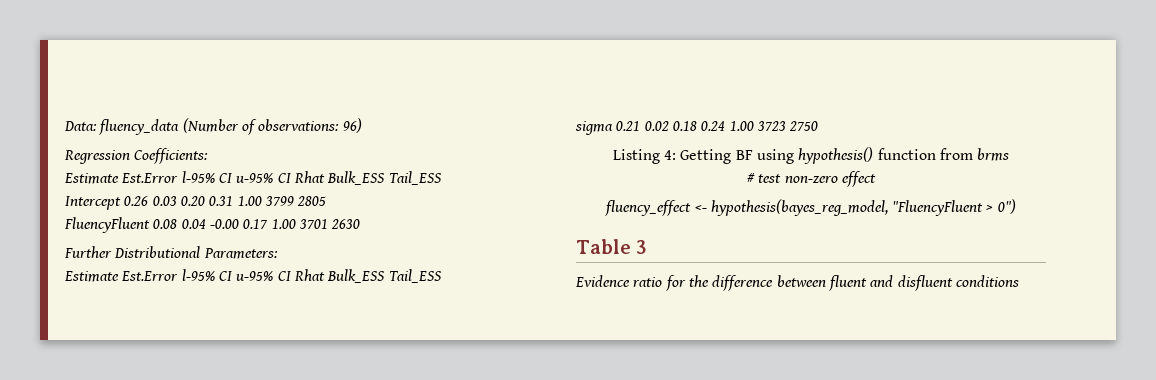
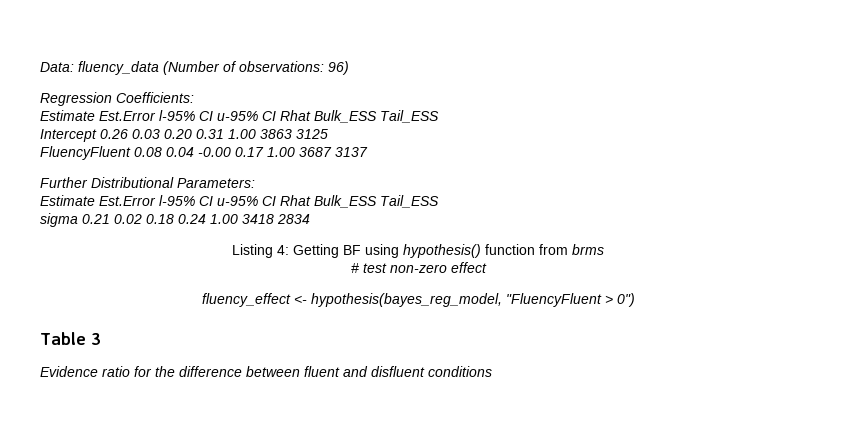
- Intercept 0.26 0.03 0.20 0.31 1.00 3799 2805
+ Intercept 0.26 0.03 0.20 0.31 1.00 3863 3125
- FluencyFluent 0.08 0.04 -0.00 0.17 1.00 3701 2630
+ FluencyFluent 0.08 0.04 -0.00 0.17 1.00 3687 3137
- sigma 0.21 0.02 0.18 0.24 1.00 3723 2750
+ sigma 0.21 0.02 0.18 0.24 1.00 3418 2834

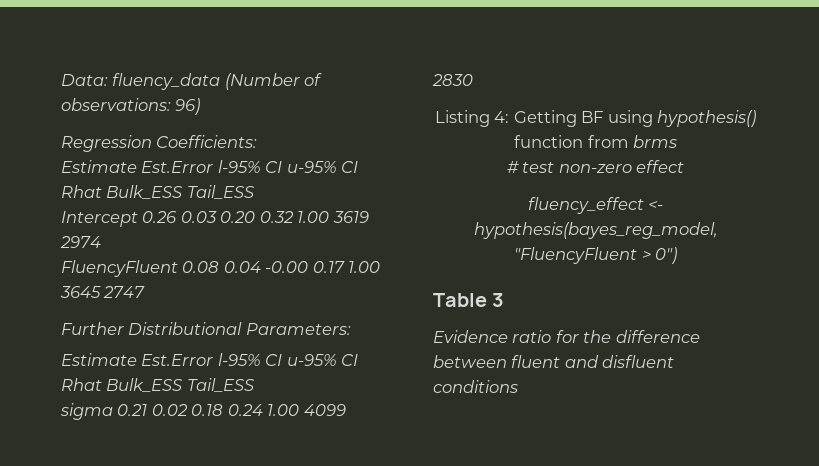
- Intercept 0.26 0.03 0.20 0.31 1.00 3863 3125
+ Intercept 0.26 0.03 0.20 0.32 1.00 3619 2974
- FluencyFluent 0.08 0.04 -0.00 0.17 1.00 3687 3137
+ FluencyFluent 0.08 0.04 -0.00 0.17 1.00 3645 2747
- sigma 0.21 0.02 0.18 0.24 1.00 3418 2834
+ sigma 0.21 0.02 0.18 0.24 1.00 4099 2830

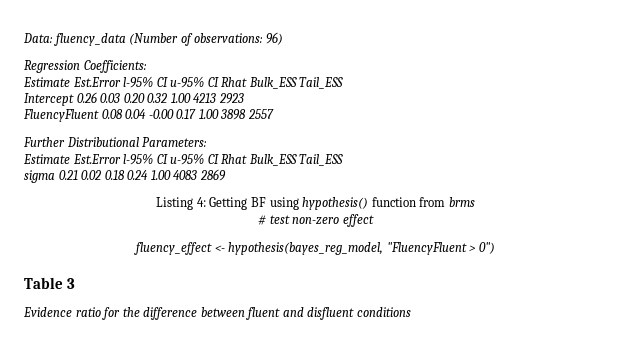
- Intercept 0.26 0.03 0.20 0.32 1.00 3619 2974
+ Intercept 0.26 0.03 0.20 0.32 1.00 4213 2923
- FluencyFluent 0.08 0.04 -0.00 0.17 1.00 3645 2747
+ FluencyFluent 0.08 0.04 -0.00 0.17 1.00 3898 2557
- sigma 0.21 0.02 0.18 0.24 1.00 4099 2830
+ sigma 0.21 0.02 0.18 0.24 1.00 4083 2869

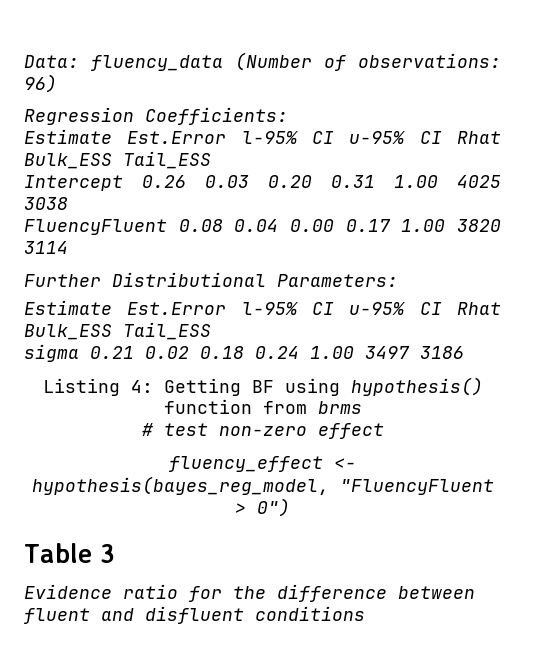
- Intercept 0.26 0.03 0.20 0.32 1.00 4213 2923
+ Intercept 0.26 0.03 0.20 0.31 1.00 4025 3038
- FluencyFluent 0.08 0.04 -0.00 0.17 1.00 3898 2557
+ FluencyFluent 0.08 0.04 0.00 0.17 1.00 3820 3114
- sigma 0.21 0.02 0.18 0.24 1.00 4083 2869
+ sigma 0.21 0.02 0.18 0.24 1.00 3497 3186

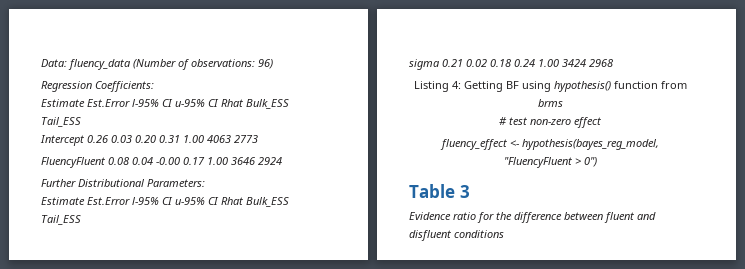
- Intercept 0.26 0.03 0.20 0.31 1.00 4025 3038
+ Intercept 0.26 0.03 0.20 0.31 1.00 4063 2773
- FluencyFluent 0.08 0.04 0.00 0.17 1.00 3820 3114
+ FluencyFluent 0.08 0.04 -0.00 0.17 1.00 3646 2924
- sigma 0.21 0.02 0.18 0.24 1.00 3497 3186
+ sigma 0.21 0.02 0.18 0.24 1.00 3424 2968

